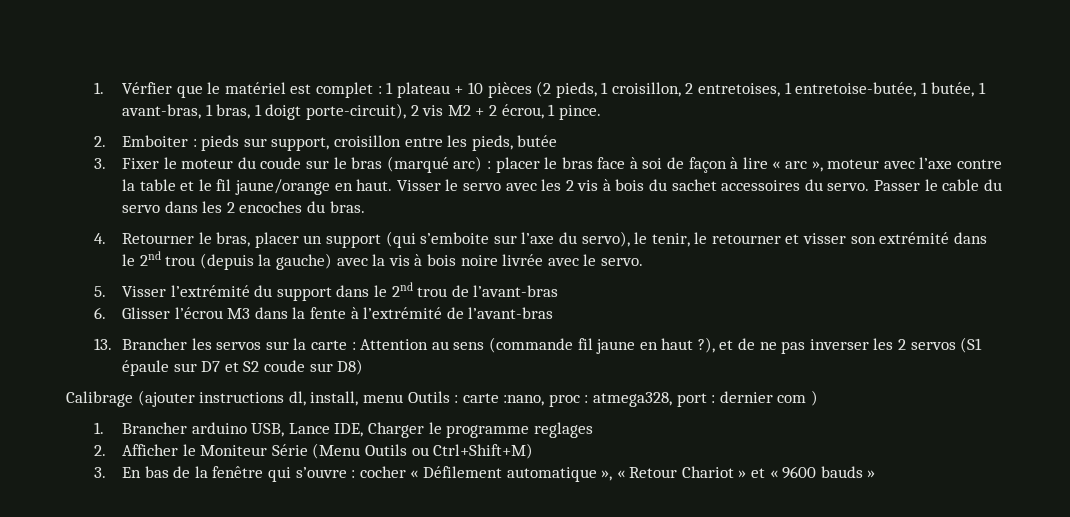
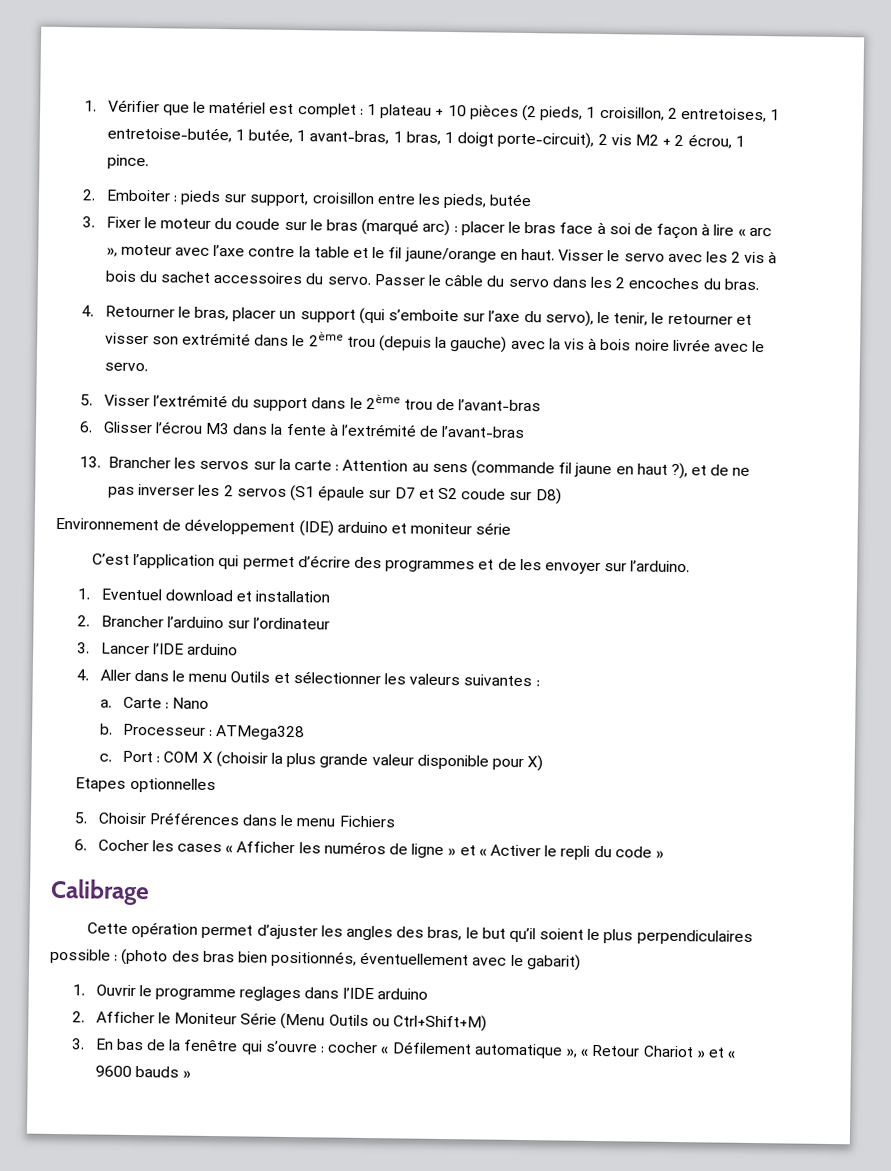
- 1. Vérfier que le matériel est complet : 1 plateau + 10 pièces (2 pieds, 1 croisillon, 2 entretoises, 1 entretoise-butée, 1 butée, 1 avant-bras, 1 bras, 1 doigt porte-circuit), 2 vis M2 + 2 écrou, 1 pince.
+ 1. Vérifier que le matériel est complet : 1 plateau + 10 pièces (2 pieds, 1 croisillon, 2 entretoises, 1 entretoise-butée, 1 butée, 1 avant-bras, 1 bras, 1 doigt porte-circuit), 2 vis M2 + 2 écrou, 1 pince.
- Passer le cable du servo dans les 2 encoches du bras.
+ Passer le câble du servo dans les 2 encoches du bras.
- 4. Retourner le bras, placer un support (qui s’emboite sur l’axe du servo), le tenir, le retourner et visser son extrémité dans le 2nd trou (depuis la gauche) avec la vis à bois noire livrée avec le servo.
+ 4. Retourner le bras, placer un support (qui s’emboite sur l’axe du servo), le tenir, le retourner et visser son extrémité dans le 2ème trou (depuis la gauche) avec la vis à bois noire livrée avec le servo.
- 5. Visser l’extrémité du support dans le 2nd trou de l’avant-bras
+ 5. Visser l’extrémité du support dans le 2ème trou de l’avant-bras
- Calibrage (ajouter instructions dl, install, menu Outils : carte :nano, proc : atmega328, port : dernier com )
- 1. Brancher arduino USB, Lance IDE, Charger le programme reglages
+ Environnement de développement (IDE) arduino et moniteur série
+ C’est l’application qui permet d’écrire des programmes et de les envoyer sur l’arduino.
+ 1. Eventuel download et installation
+ 2. Brancher l’arduino sur l’ordinateur
+ 3. Lancer l’IDE arduino
+ 4. Aller dans le menu Outils et sélectionner les valeurs suivantes :
+ a. Carte : Nano
+ b. Processeur : ATMega328
+ c. Port : COM X (choisir la plus grande valeur disponible pour X)
+ Etapes optionnelles
+ 5. Choisir Préférences dans le menu Fichiers
+ 6. Cocher les cases « Afficher les numéros de ligne » et « Activer le repli du code »
+ Calibrage
+ Cette opération permet d’ajuster les angles des bras, le but qu’il soient le plus perpendiculaires possible : (photo des bras bien positionnés, éventuellement avec le gabarit)
+ 1. Ouvrir le programme reglages dans l’IDE arduino

